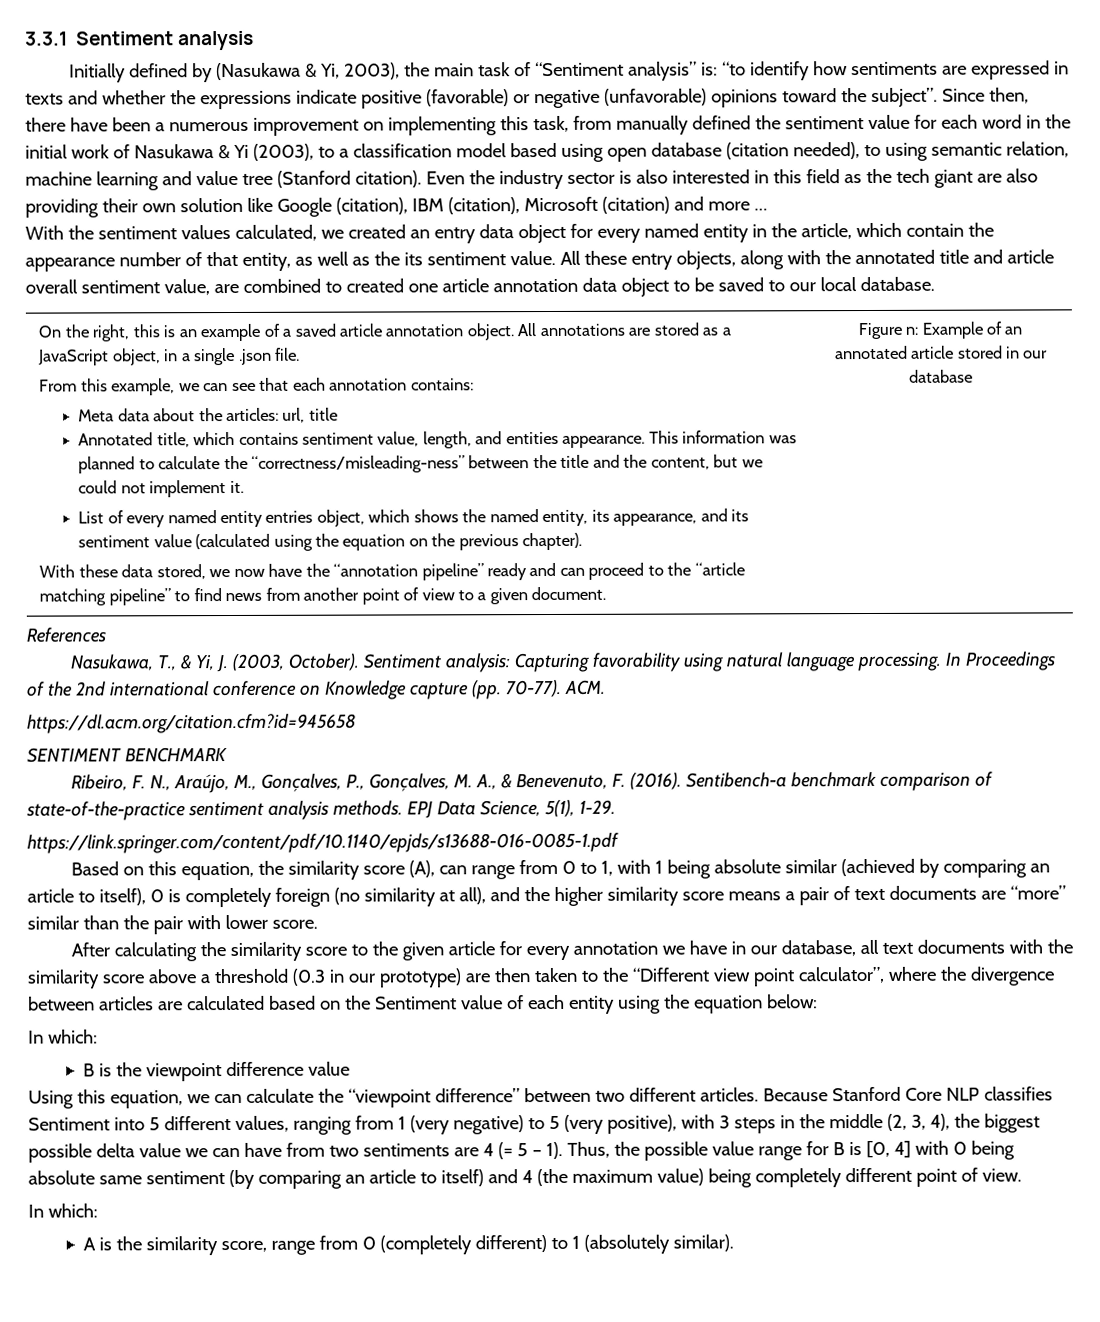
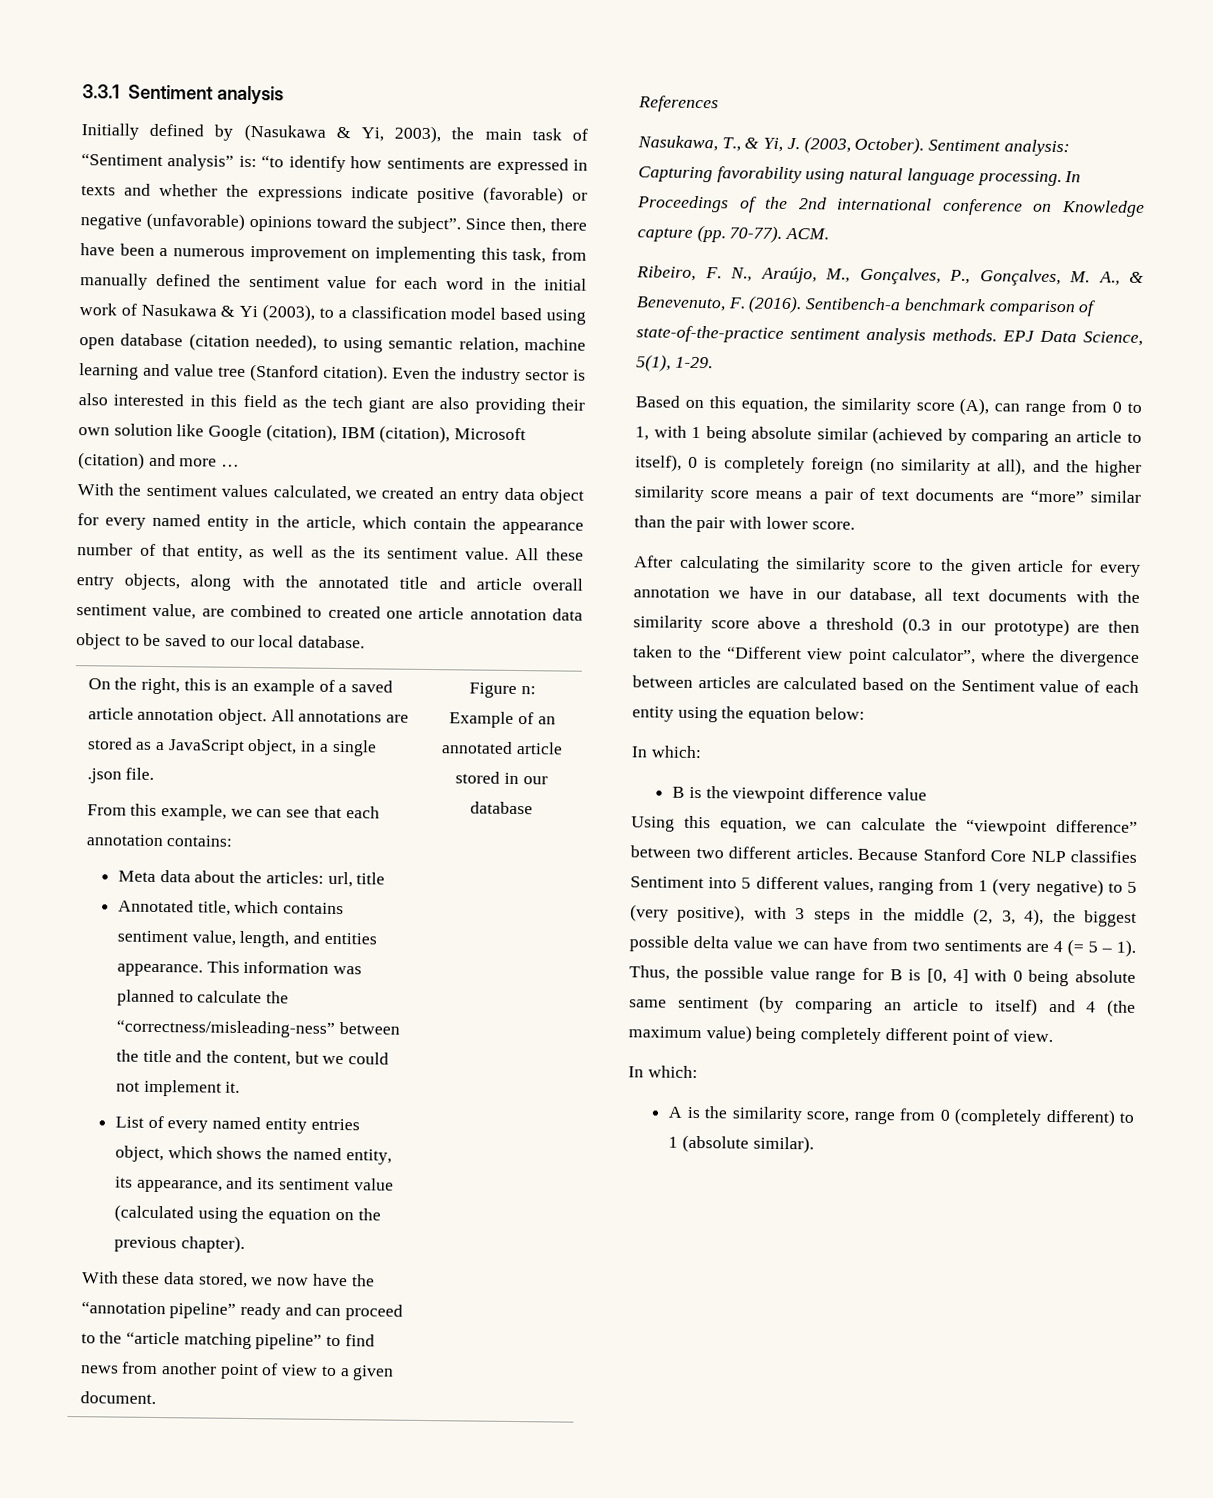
- https://dl.acm.org/citation.cfm?id=945658
- SENTIMENT BENCHMARK
- https://link.springer.com/content/pdf/10.1140/epjds/s13688-016-0085-1.pdf
- A is the similarity score, range from 0 (completely different) to 1 (absolutely similar).
+ A is the similarity score, range from 0 (completely different) to 1 (absolute similar).

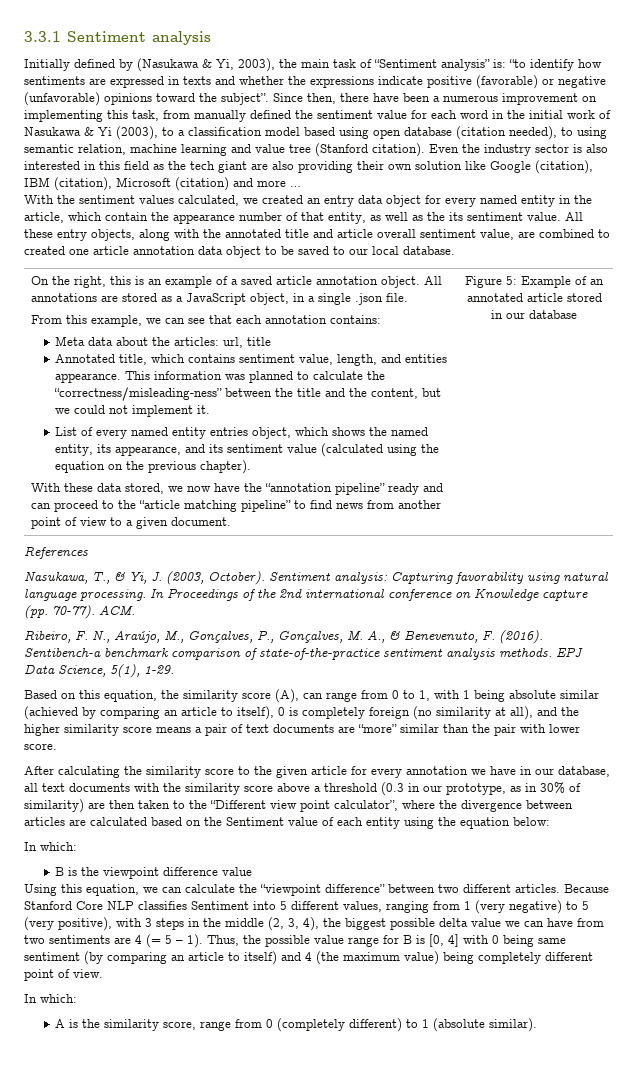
- Figure n: Example of an annotated article stored in our database
+ Figure 5: Example of an annotated article stored in our database
- After calculating the similarity score to the given article for every annotation we have in our database, all text documents with the similarity score above a threshold (0.3 in our prototype) are then taken to the “Different view point calculator”, where the divergence between articles are calculated based on the Sentiment value of each entity using the equation below:
+ After calculating the similarity score to the given article for every annotation we have in our database, all text documents with the similarity score above a threshold (0.3 in our prototype, as in 30% of similarity) are then taken to the “Different view point calculator”, where the divergence between articles are calculated based on the Sentiment value of each entity using the equation below:
- Thus, the possible value range for B is [0, 4] with 0 being absolute same sentiment (by comparing an article to itself) and 4 (the maximum value) being completely different point of view.
+ Thus, the possible value range for B is [0, 4] with 0 being same sentiment (by comparing an article to itself) and 4 (the maximum value) being completely different point of view.

